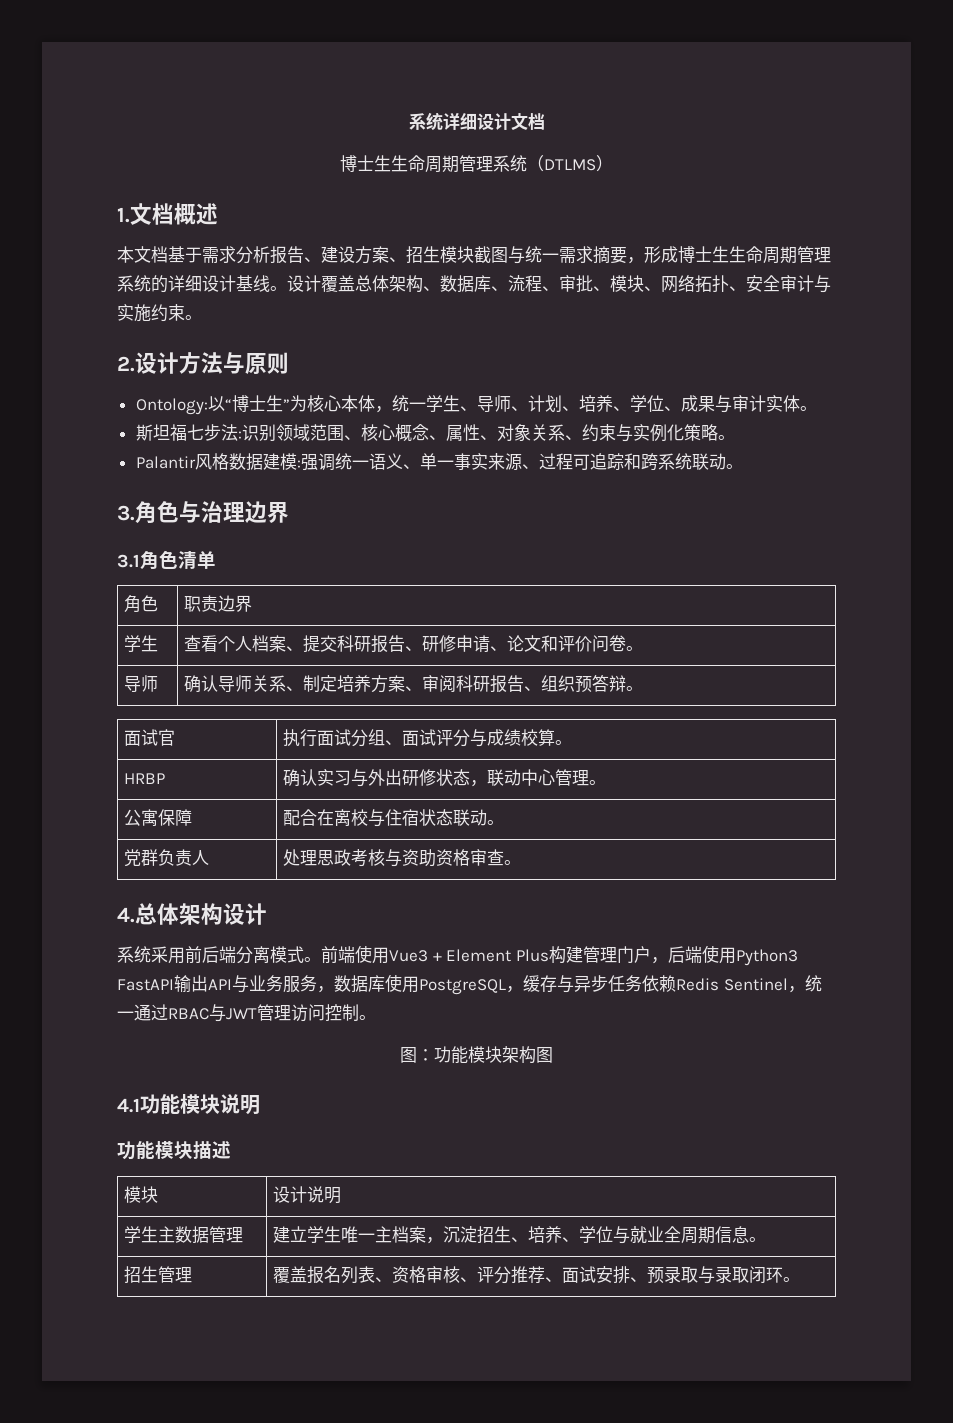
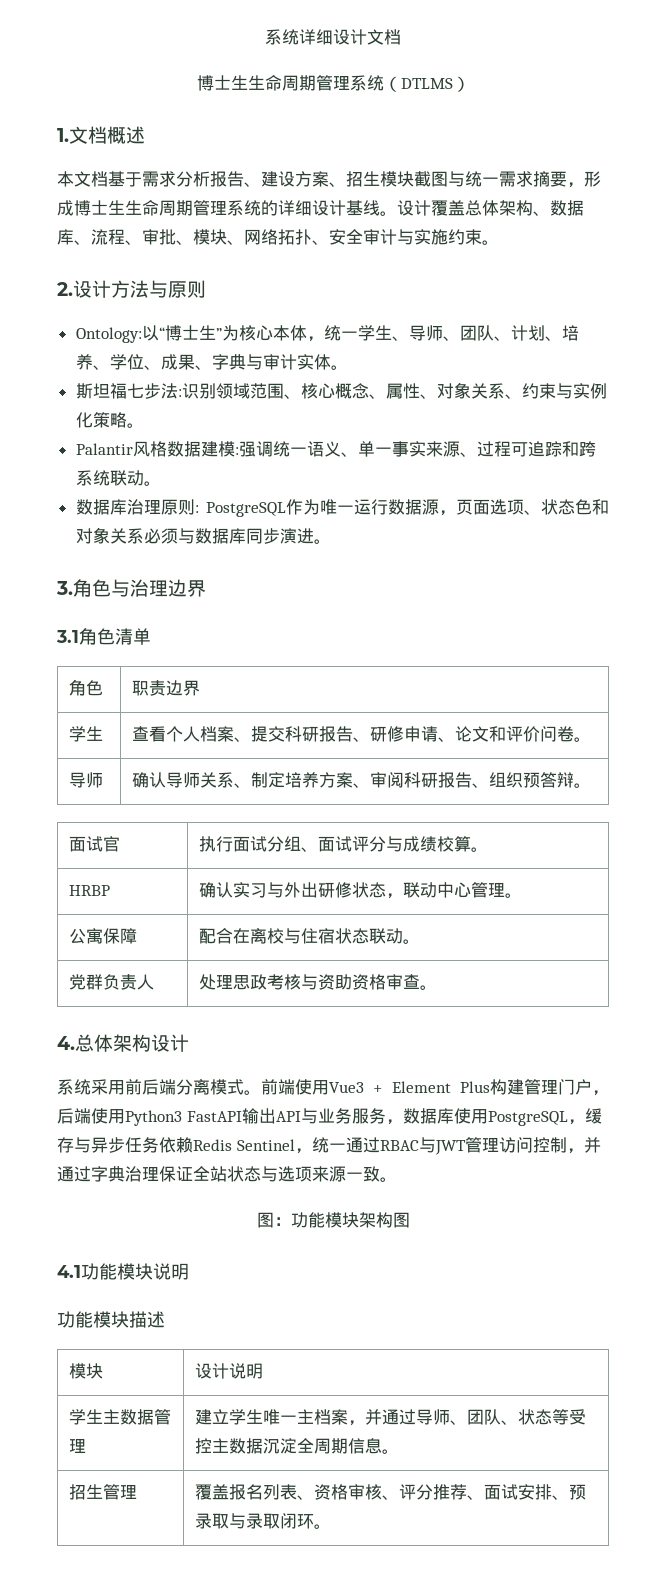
- Ontology:以“博士生”为核心本体，统一学生、导师、计划、培养、学位、成果与审计实体。
+ Ontology:以“博士生”为核心本体，统一学生、导师、团队、计划、培养、学位、成果、字典与审计实体。
+ 数据库治理原则: PostgreSQL作为唯一运行数据源，页面选项、状态色和对象关系必须与数据库同步演进。
- 前端使用Vue3 + Element Plus构建管理门户，后端使用Python3 FastAPI输出API与业务服务，数据库使用PostgreSQL，缓存与异步任务依赖Redis Sentinel，统一通过RBAC与JWT管理访问控制。
+ 前端使用Vue3 + Element Plus构建管理门户，后端使用Python3 FastAPI输出API与业务服务，数据库使用PostgreSQL，缓存与异步任务依赖Redis Sentinel，统一通过RBAC与JWT管理访问控制，并通过字典治理保证全站状态与选项来源一致。
- 学生主数据管理 | 建立学生唯一主档案，沉淀招生、培养、学位与就业全周期信息。
+ 学生主数据管理 | 建立学生唯一主档案，并通过导师、团队、状态等受控主数据沉淀全周期信息。

